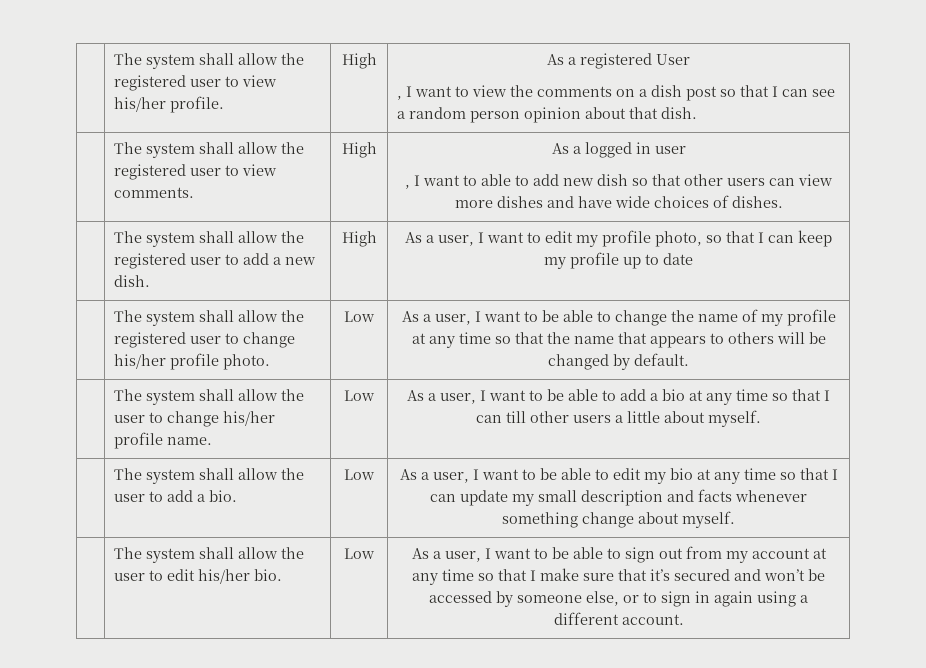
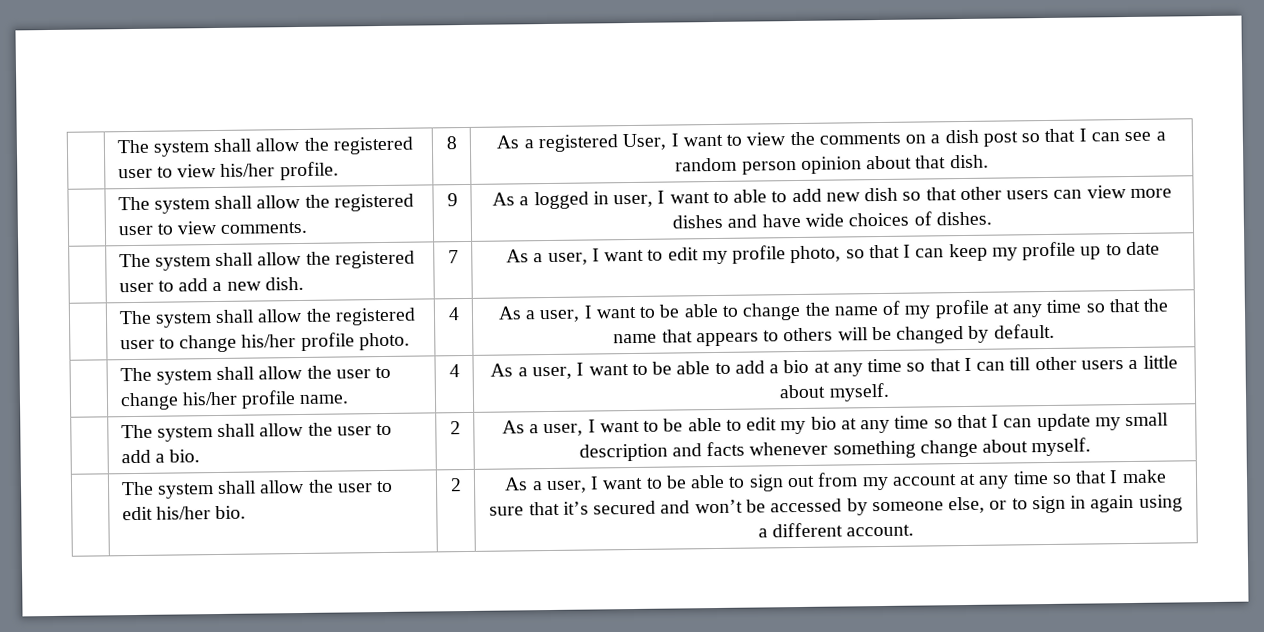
- | The system shall allow the registered user to view his/her profile. | High | As a registered User
- , I want to view the comments on a dish post so that I can see a random person opinion about that dish.
+ | The system shall allow the registered user to view his/her profile. | 8 | As a registered User, I want to view the comments on a dish post so that I can see a random person opinion about that dish.
- | The system shall allow the registered user to view comments. | High | As a logged in user
- , I want to able to add new dish so that other users can view more dishes and have wide choices of dishes.
+ | The system shall allow the registered user to view comments. | 9 | As a logged in user, I want to able to add new dish so that other users can view more dishes and have wide choices of dishes.
- | The system shall allow the registered user to add a new dish. | High | As a user, I want to edit my profile photo, so that I can keep my profile up to date
+ | The system shall allow the registered user to add a new dish. | 7 | As a user, I want to edit my profile photo, so that I can keep my profile up to date
- The system shall allow the registered user to change his/her profile photo. | Low
+ The system shall allow the registered user to change his/her profile photo. | 4
- | The system shall allow the user to change his/her profile name. | Low | As a user, I want to be able to add a bio at any time so that I can till other users a little about myself.
+ | The system shall allow the user to change his/her profile name. | 4 | As a user, I want to be able to add a bio at any time so that I can till other users a little about myself.
- The system shall allow the user to add a bio. | Low
+ The system shall allow the user to add a bio. | 2
- The system shall allow the user to edit his/her bio. | Low
+ The system shall allow the user to edit his/her bio. | 2

